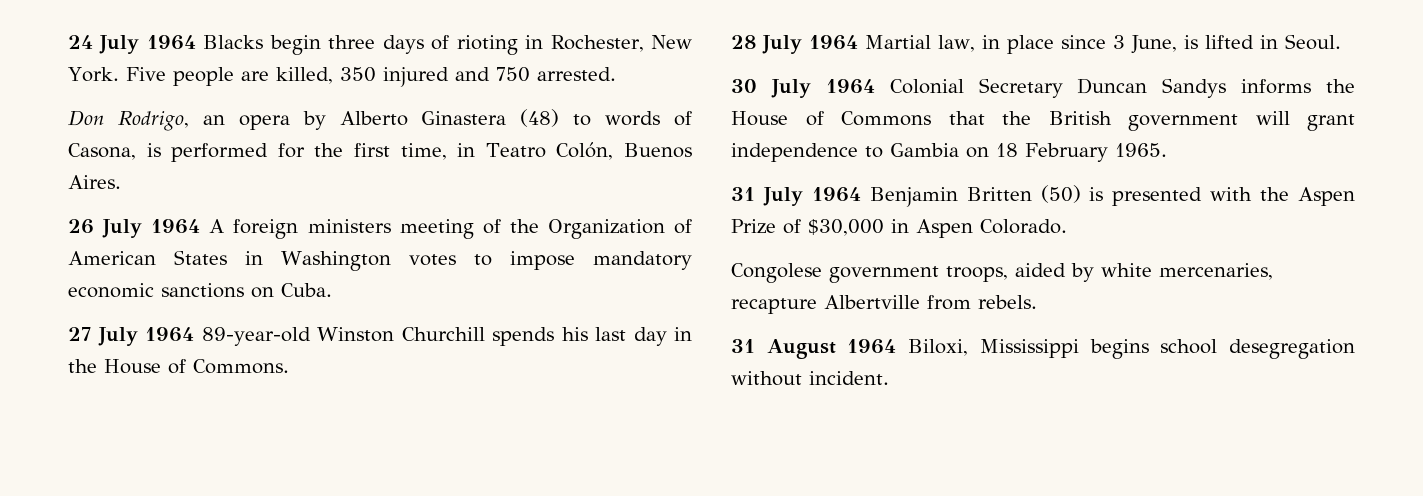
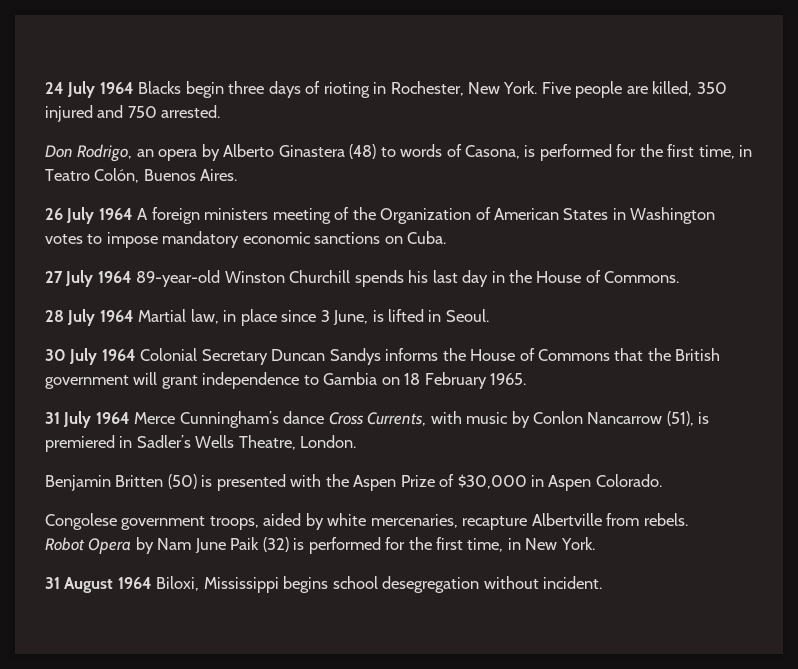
- 31 July 1964 Benjamin Britten (50) is presented with the Aspen Prize of $30,000 in Aspen Colorado.
+ 31 July 1964 Merce Cunningham’s dance Cross Currents, with music by Conlon Nancarrow (51), is premiered in Sadler’s Wells Theatre, London.
+ Benjamin Britten (50) is presented with the Aspen Prize of $30,000 in Aspen Colorado.
+ Robot Opera by Nam June Paik (32) is performed for the first time, in New York.

